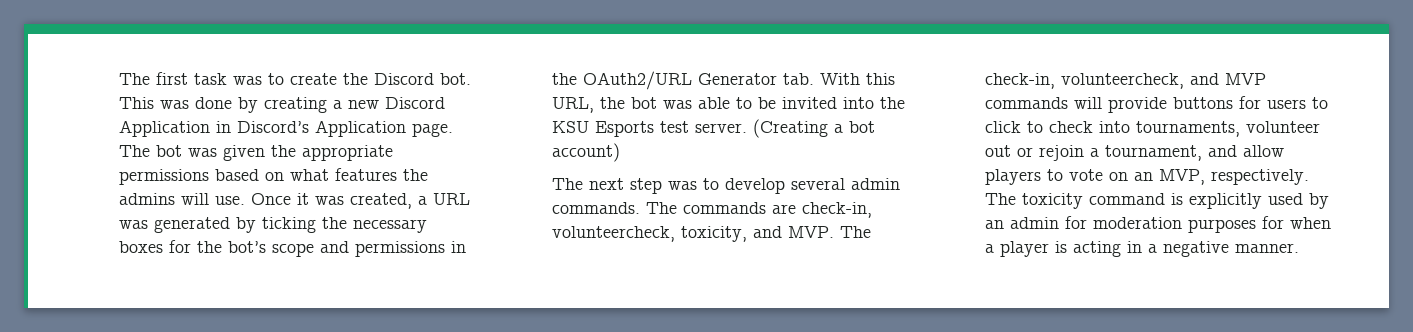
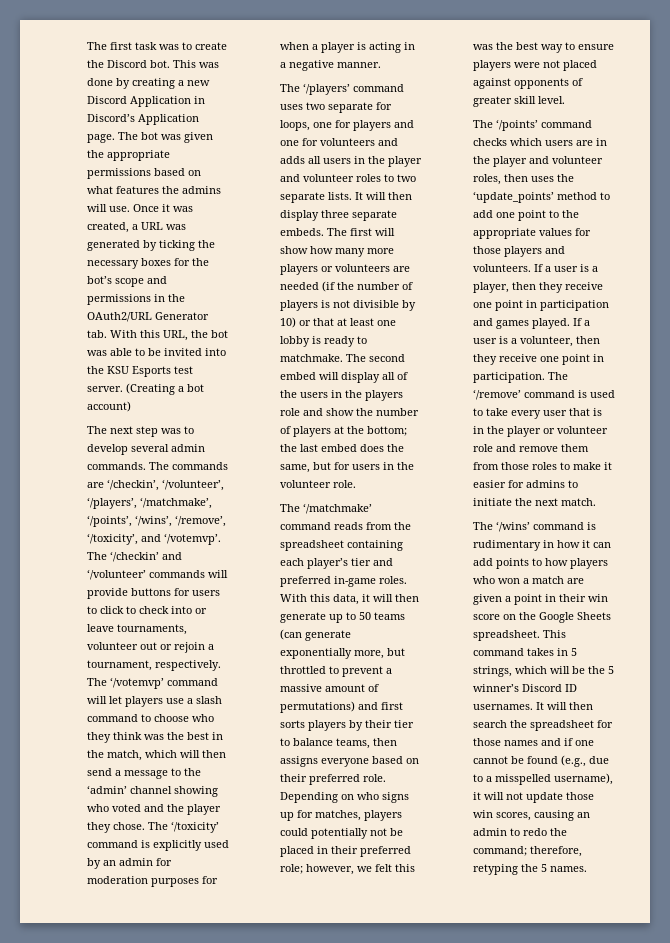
- The commands are check-in, volunteercheck, toxicity, and MVP. The check-in, volunteercheck, and MVP commands will provide buttons for users to click to check into tournaments, volunteer out or rejoin a tournament, and allow players to vote on an MVP, respectively. The toxicity command is explicitly used by an admin for moderation purposes for when a player is acting in a negative manner.
+ The commands are ‘/checkin’, ‘/volunteer’, ‘/players’, ‘/matchmake’, ‘/points’, ‘/wins’, ‘/remove’, ‘/toxicity’, and ‘/votemvp’. The ‘/checkin’ and ‘/volunteer’ commands will provide buttons for users to click to check into or leave tournaments, volunteer out or rejoin a tournament, respectively. The ‘/votemvp’ command will let players use a slash command to choose who they think was the best in the match, which will then send a message to the ‘admin’ channel showing who voted and the player they chose. The ‘/toxicity’ command is explicitly used by an admin for moderation purposes for when a player is acting in a negative manner.
+ The ‘/players’ command uses two separate for loops, one for players and one for volunteers and adds all users in the player and volunteer roles to two separate lists. It will then display three separate embeds. The first will show how many more players or volunteers are needed (if the number of players is not divisible by 10) or that at least one lobby is ready to matchmake. The second embed will display all of the users in the players role and show the number of players at the bottom; the last embed does the same, but for users in the volunteer role.
+ The ‘/matchmake’ command reads from the spreadsheet containing each player’s tier and preferred in-game roles. With this data, it will then generate up to 50 teams (can generate exponentially more, but throttled to prevent a massive amount of permutations) and first sorts players by their tier to balance teams, then assigns everyone based on their preferred role. Depending on who signs up for matches, players could potentially not be placed in their preferred role; however, we felt this was the best way to ensure players were not placed against opponents of greater skill level.
+ The ‘/points’ command checks which users are in the player and volunteer roles, then uses the ‘update_points’ method to add one point to the appropriate values for those players and volunteers. If a user is a player, then they receive one point in participation and games played. If a user is a volunteer, then they receive one point in participation. The ‘/remove’ command is used to take every user that is in the player or volunteer role and remove them from those roles to make it easier for admins to initiate the next match.
+ The ‘/wins’ command is rudimentary in how it can add points to how players who won a match are given a point in their win score on the Google Sheets spreadsheet. This command takes in 5 strings, which will be the 5 winner’s Discord ID usernames. It will then search the spreadsheet for those names and if one cannot be found (e.g., due to a misspelled username), it will not update those win scores, causing an admin to redo the command; therefore, retyping the 5 names.

